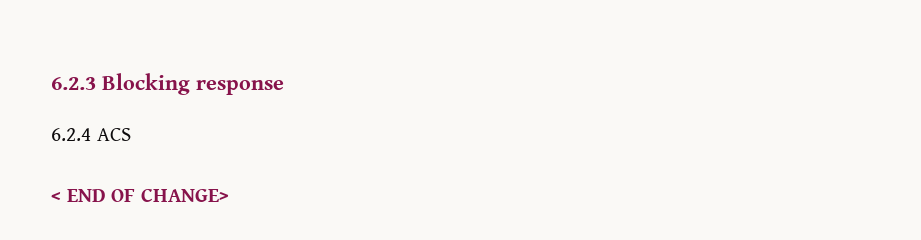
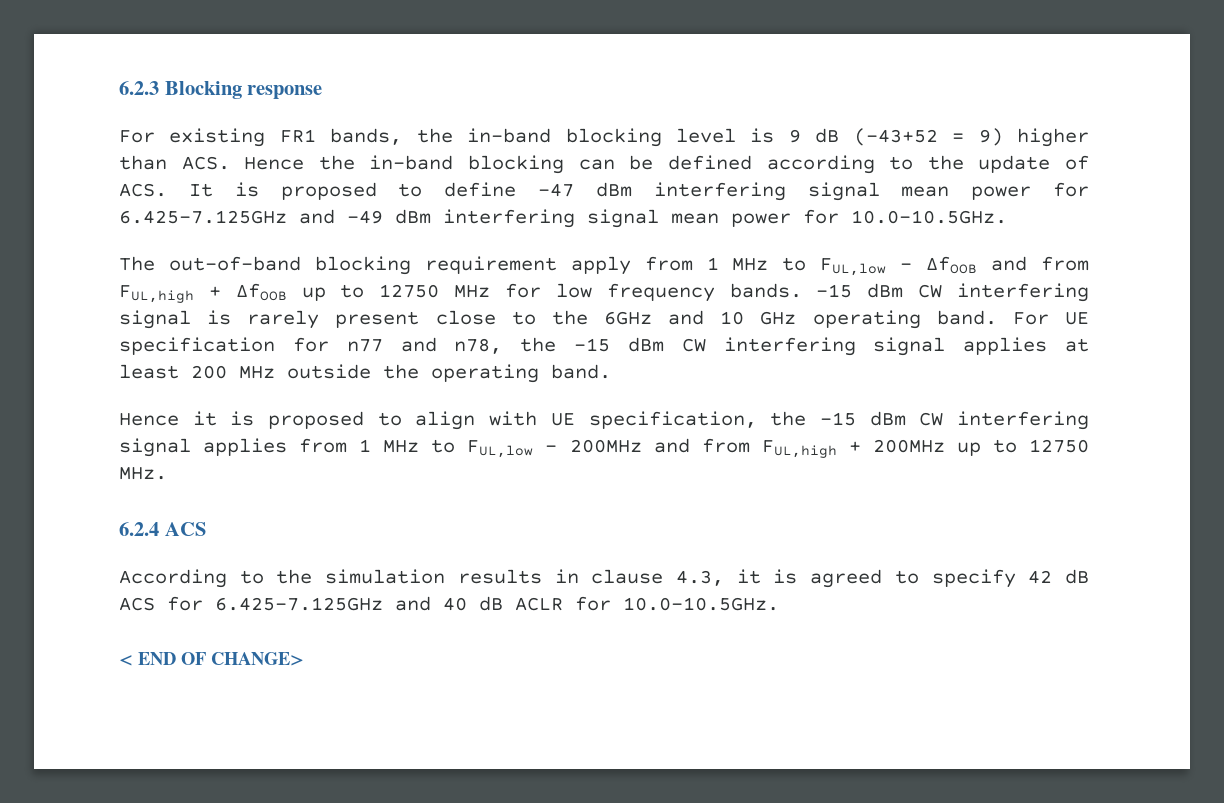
+ For existing FR1 bands, the in-band blocking level is 9 dB (-43+52 = 9) higher than ACS. Hence the in-band blocking can be defined according to the update of ACS. It is proposed to define -47 dBm interfering signal mean power for 6.425-7.125GHz and -49 dBm interfering signal mean power for 10.0-10.5GHz.
+ The out-of-band blocking requirement apply from 1 MHz to FUL,low - ΔfOOB and from FUL,high + ΔfOOB up to 12750 MHz for low frequency bands. -15 dBm CW interfering signal is rarely present close to the 6GHz and 10 GHz operating band. For UE specification for n77 and n78, the -15 dBm CW interfering signal applies at least 200 MHz outside the operating band.
+ Hence it is proposed to align with UE specification, the -15 dBm CW interfering signal applies from 1 MHz to FUL,low – 200MHz and from FUL,high + 200MHz up to 12750 MHz.
  6.2.4 ACS
+ According to the simulation results in clause 4.3, it is agreed to specify 42 dB ACS for 6.425-7.125GHz and 40 dB ACLR for 10.0-10.5GHz.

